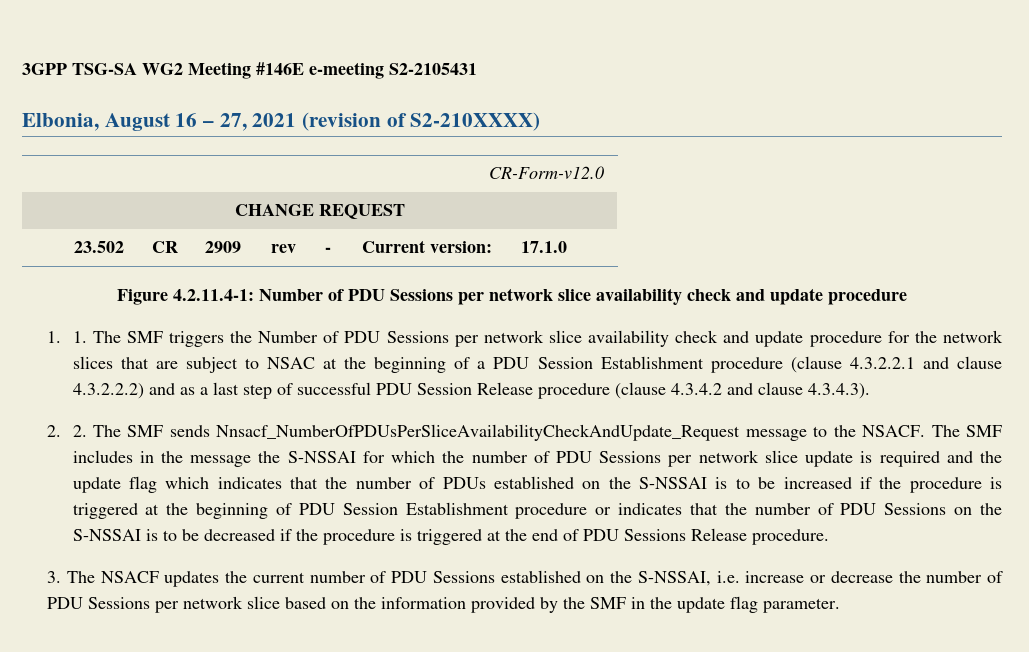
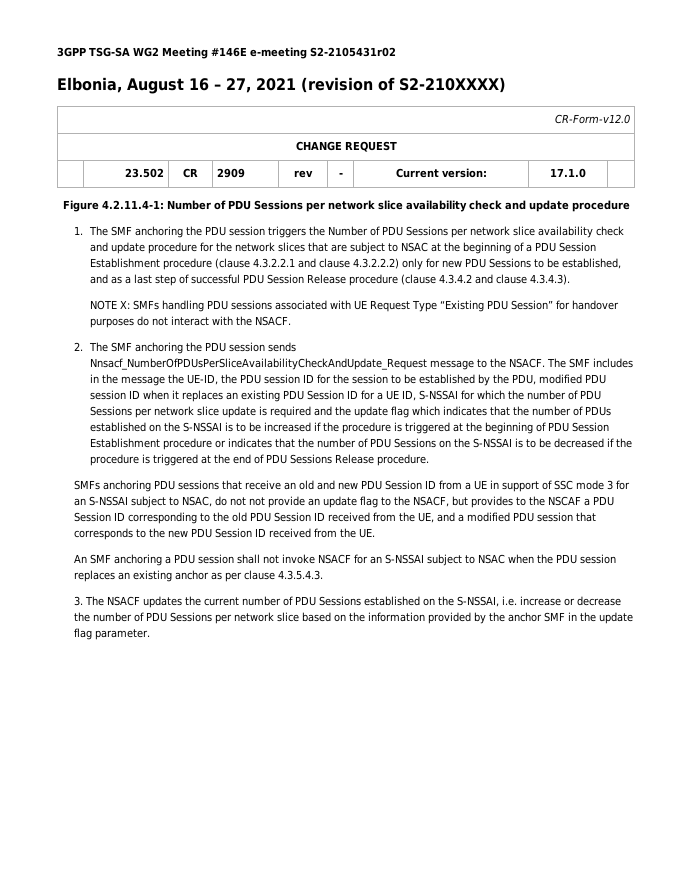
- 3GPP TSG-SA WG2 Meeting #146E e-meeting S2-2105431
+ 3GPP TSG-SA WG2 Meeting #146E e-meeting S2-2105431r02
- 1. 1. The SMF triggers the Number of PDU Sessions per network slice availability check and update procedure for the network slices that are subject to NSAC at the beginning of a PDU Session Establishment procedure (clause 4.3.2.2.1 and clause 4.3.2.2.2) and as a last step of successful PDU Session Release procedure (clause 4.3.4.2 and clause 4.3.4.3).
+ 1. The SMF anchoring the PDU session triggers the Number of PDU Sessions per network slice availability check and update procedure for the network slices that are subject to NSAC at the beginning of a PDU Session Establishment procedure (clause 4.3.2.2.1 and clause 4.3.2.2.2) only for new PDU Sessions to be established, and as a last step of successful PDU Session Release procedure (clause 4.3.4.2 and clause 4.3.4.3).
- 2. 2. The SMF sends Nnsacf_NumberOfPDUsPerSliceAvailabilityCheckAndUpdate_Request message to the NSACF.
+ NOTE X: SMFs handling PDU sessions associated with UE Request Type “Existing PDU Session” for handover purposes do not interact with the NSACF.
+ 2. The SMF anchoring the PDU session sends Nnsacf_NumberOfPDUsPerSliceAvailabilityCheckAndUpdate_Request message to the NSACF.
- The SMF includes in the message the S-NSSAI for which the number of PDU Sessions per network slice update is required and the update flag which indicates that the number of PDUs established on the S-NSSAI is to be increased if the procedure is triggered at the beginning of PDU Session Establishment procedure or indicates that the number of PDU Sessions on the S-NSSAI is to be decreased if the procedure is triggered at the end of PDU Sessions Release procedure.
+ The SMF includes in the message the UE-ID, the PDU session ID for the session to be established by the PDU, modified PDU session ID when it replaces an existing PDU Session ID for a UE ID, S-NSSAI for which the number of PDU Sessions per network slice update is required and the update flag which indicates that the number of PDUs established on the S-NSSAI is to be increased if the procedure is triggered at the beginning of PDU Session Establishment procedure or indicates that the number of PDU Sessions on the S-NSSAI is to be decreased if the procedure is triggered at the end of PDU Sessions Release procedure.
+ SMFs anchoring PDU sessions that receive an old and new PDU Session ID from a UE in support of SSC mode 3 for an S-NSSAI subject to NSAC, do not not provide an update flag to the NSACF, but provides to the NSCAF a PDU Session ID corresponding to the old PDU Session ID received from the UE, and a modified PDU session that corresponds to the new PDU Session ID received from the UE.
+ An SMF anchoring a PDU session shall not invoke NSACF for an S-NSSAI subject to NSAC when the PDU session replaces an existing anchor as per clause 4.3.5.4.3.
- 3. The NSACF updates the current number of PDU Sessions established on the S-NSSAI, i.e. increase or decrease the number of PDU Sessions per network slice based on the information provided by the SMF in the update flag parameter.
+ 3. The NSACF updates the current number of PDU Sessions established on the S-NSSAI, i.e. increase or decrease the number of PDU Sessions per network slice based on the information provided by the anchor SMF in the update flag parameter.

